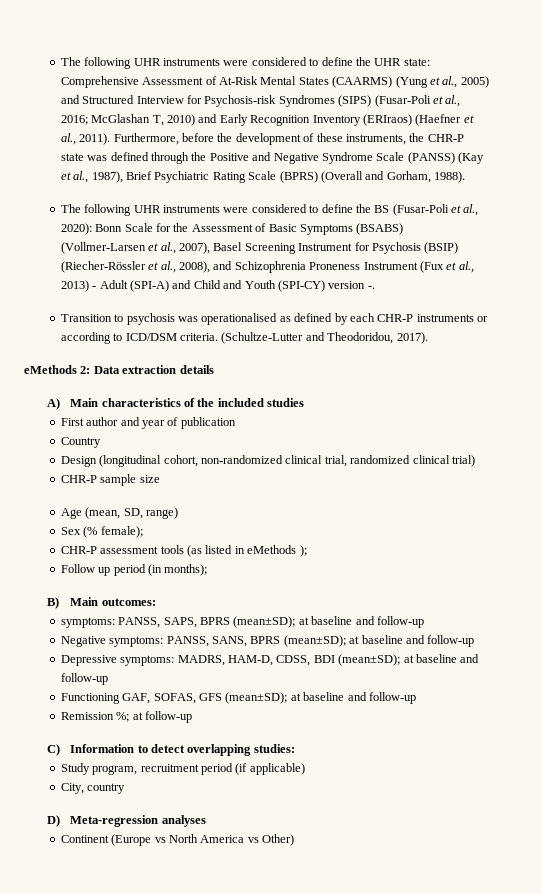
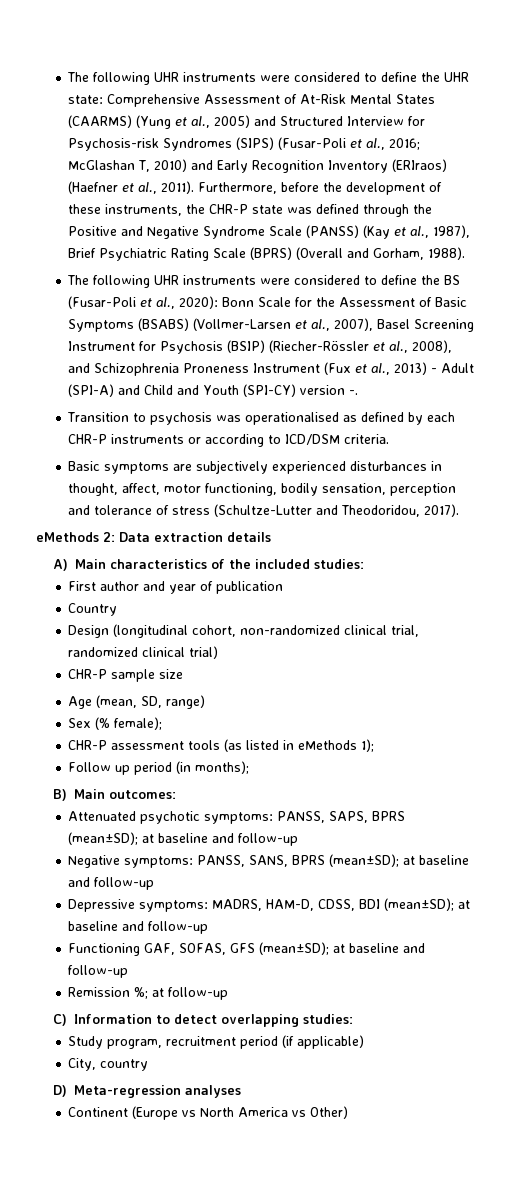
- Transition to psychosis was operationalised as defined by each CHR-P instruments or according to ICD/DSM criteria. (Schultze-Lutter and Theodoridou, 2017).
+ Transition to psychosis was operationalised as defined by each CHR-P instruments or according to ICD/DSM criteria.
+ Basic symptoms are subjectively experienced disturbances in thought, affect, motor functioning, bodily sensation, perception and tolerance of stress (Schultze-Lutter and Theodoridou, 2017).
- A) Main characteristics of the included studies
+ A) Main characteristics of the included studies:
- CHR-P assessment tools (as listed in eMethods );
+ CHR-P assessment tools (as listed in eMethods 1);
- symptoms: PANSS, SAPS, BPRS (mean±SD); at baseline and follow-up
+ Attenuated psychotic symptoms: PANSS, SAPS, BPRS (mean±SD); at baseline and follow-up

